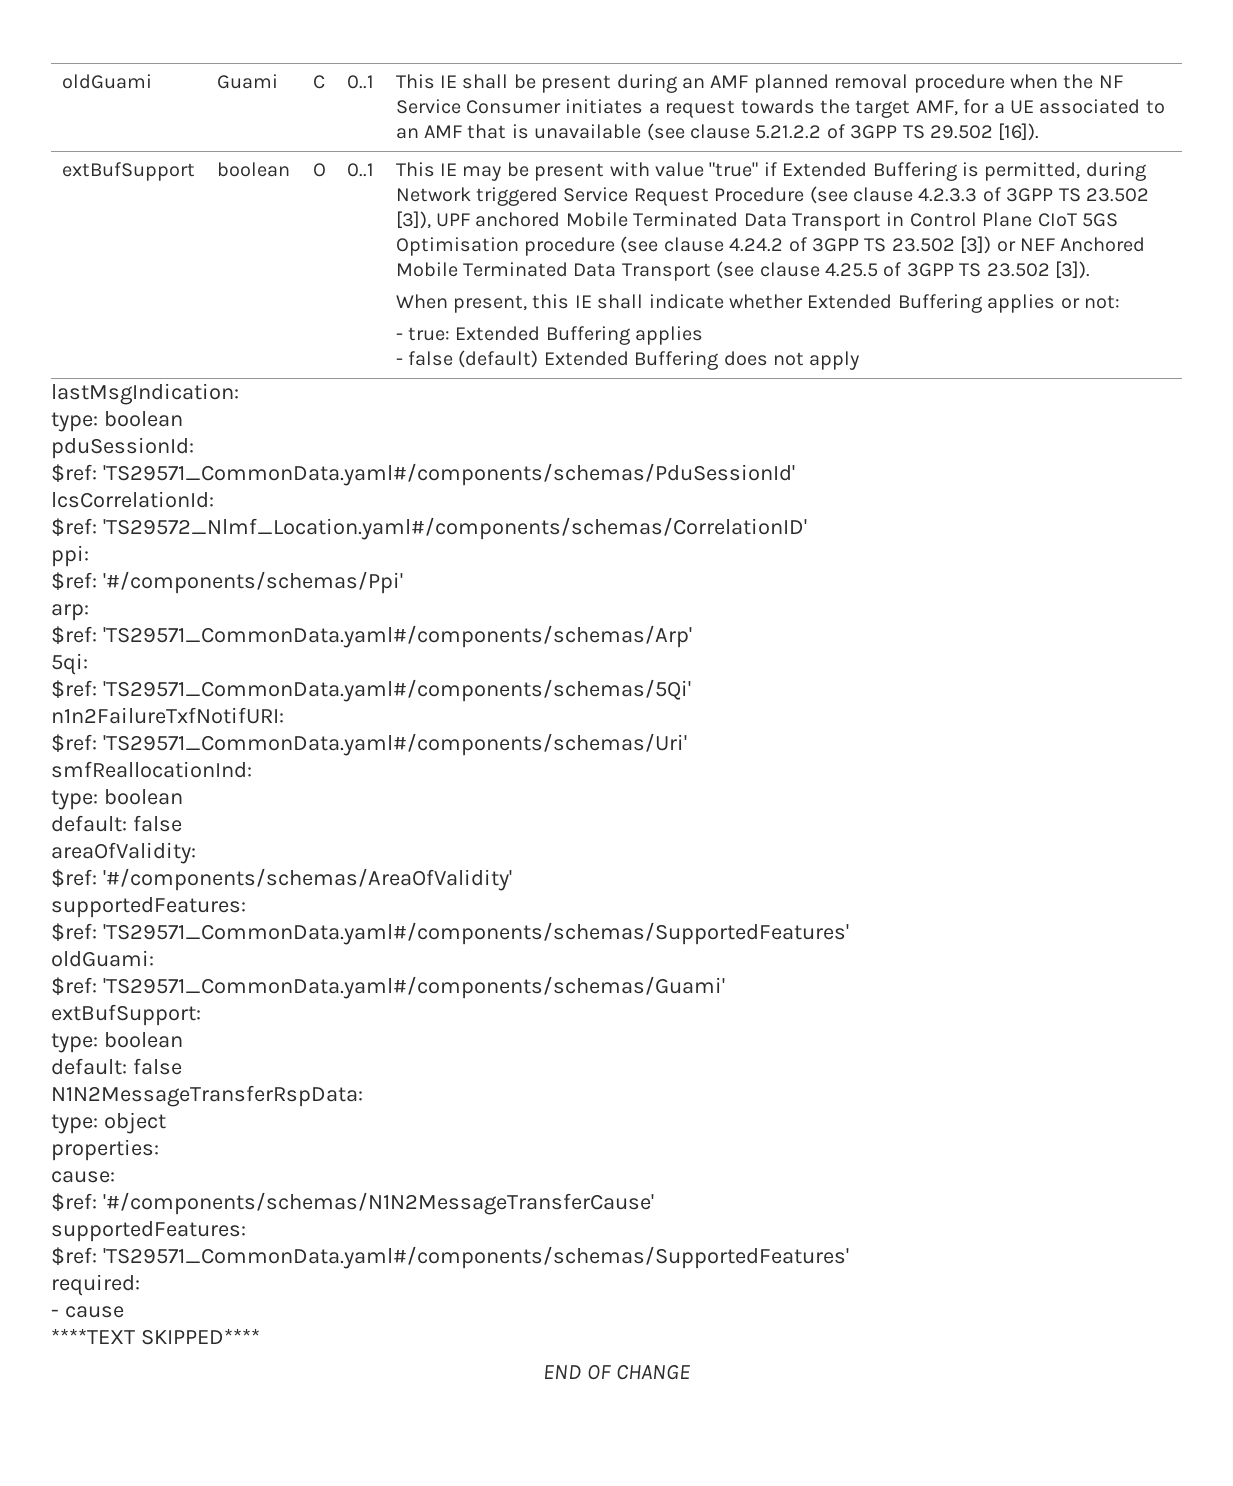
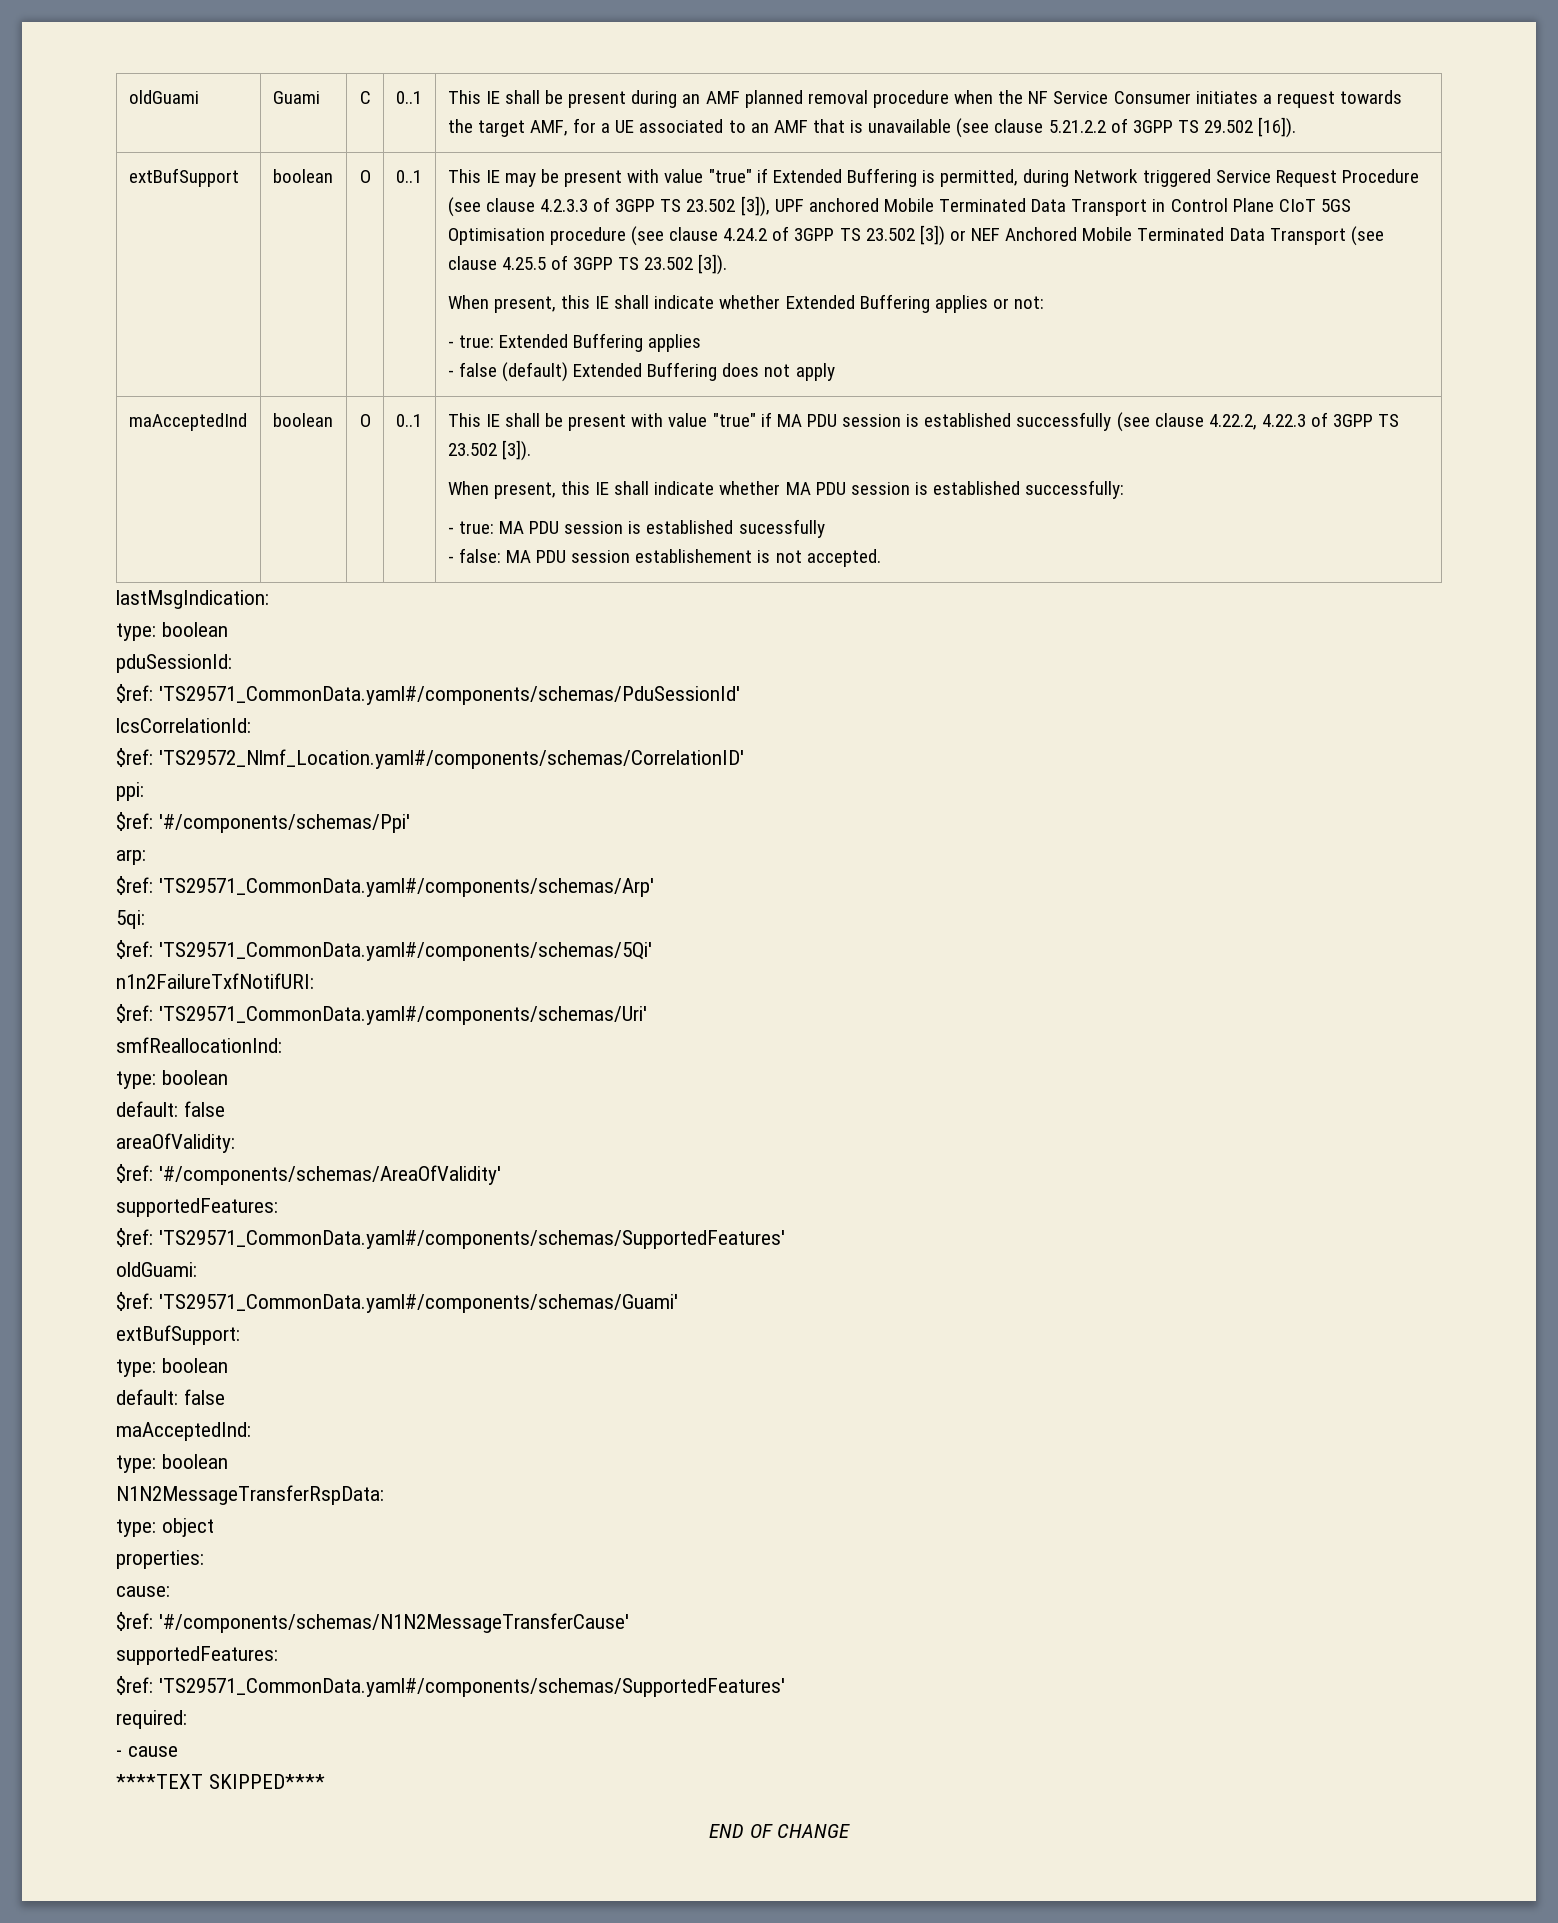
+ maAcceptedInd | boolean | O | 0..1 | This IE shall be present with value "true" if MA PDU session is established successfully (see clause 4.22.2, 4.22.3 of 3GPP TS 23.502 [3]).
+ When present, this IE shall indicate whether MA PDU session is established successfully:
+ - true: MA PDU session is established sucessfully
+ - false: MA PDU session establishement is not accepted.
+ maAcceptedInd:
+ type: boolean

